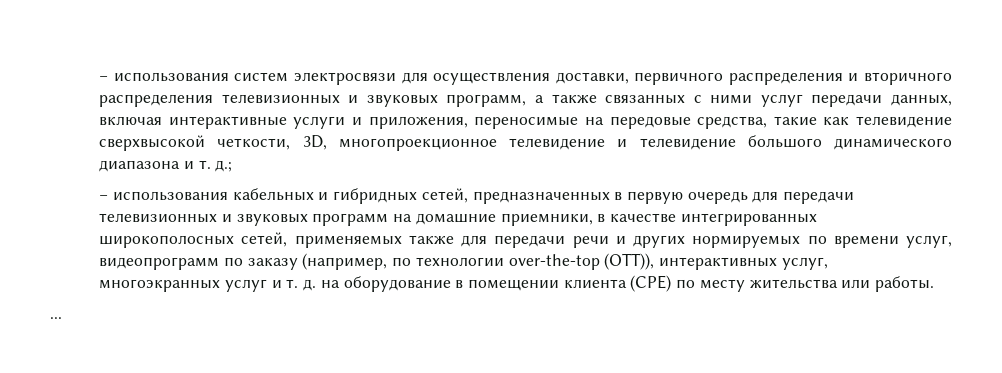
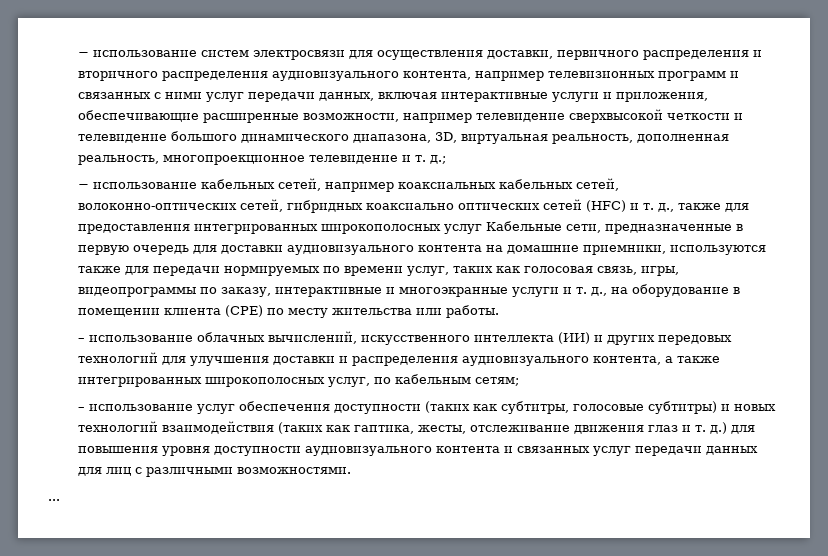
- − использования систем электросвязи для осуществления доставки, первичного распределения и вторичного распределения телевизионных и звуковых программ, а также связанных с ними услуг передачи данных, включая интерактивные услуги и приложения, переносимые на передовые средства, такие как телевидение сверхвысокой четкости, 3D, многопроекционное телевидение и телевидение большого динамического диапазона и т. д.;
- − использования кабельных и гибридных сетей, предназначенных в первую очередь для передачи телевизионных и звуковых программ на домашние приемники, в качестве интегрированных широкополосных сетей, применяемых также для передачи речи и других нормируемых по времени услуг, видеопрограмм по заказу (например, по технологии over-the-top (OTT)), интерактивных услуг, многоэкранных услуг и т. д. на оборудование в помещении клиента (СРЕ) по месту жительства или работы.
+ − использование систем электросвязи для осуществления доставки, первичного распределения и вторичного распределения аудиовизуального контента, например телевизионных программ и связанных с ними услуг передачи данных, включая интерактивные услуги и приложения, обеспечивающие расширенные возможности, например телевидение сверхвысокой четкости и телевидение большого динамического диапазона, 3D, виртуальная реальность, дополненная реальность, многопроекционное телевидение и т. д.;
+ − использование кабельных сетей, например коаксиальных кабельных сетей, волоконно-оптических сетей, гибридных коаксиально оптических сетей (HFC) и т. д., также для предоставления интегрированных широкополосных услуг Кабельные сети, предназначенные в первую очередь для доставки аудиовизуального контента на домашние приемники, используются также для передачи нормируемых по времени услуг, таких как голосовая связь, игры, видеопрограммы по заказу, интерактивные и многоэкранные услуги и т. д., на оборудование в помещении клиента (СРЕ) по месту жительства или работы.
+ – использование облачных вычислений, искусственного интеллекта (ИИ) и других передовых технологий для улучшения доставки и распределения аудиовизуального контента, а также интегрированных широкополосных услуг, по кабельным сетям;
+ – использование услуг обеспечения доступности (таких как субтитры, голосовые субтитры) и новых технологий взаимодействия (таких как гаптика, жесты, отслеживание движения глаз и т. д.) для повышения уровня доступности аудиовизуального контента и связанных услуг передачи данных для лиц с различными возможностями.

